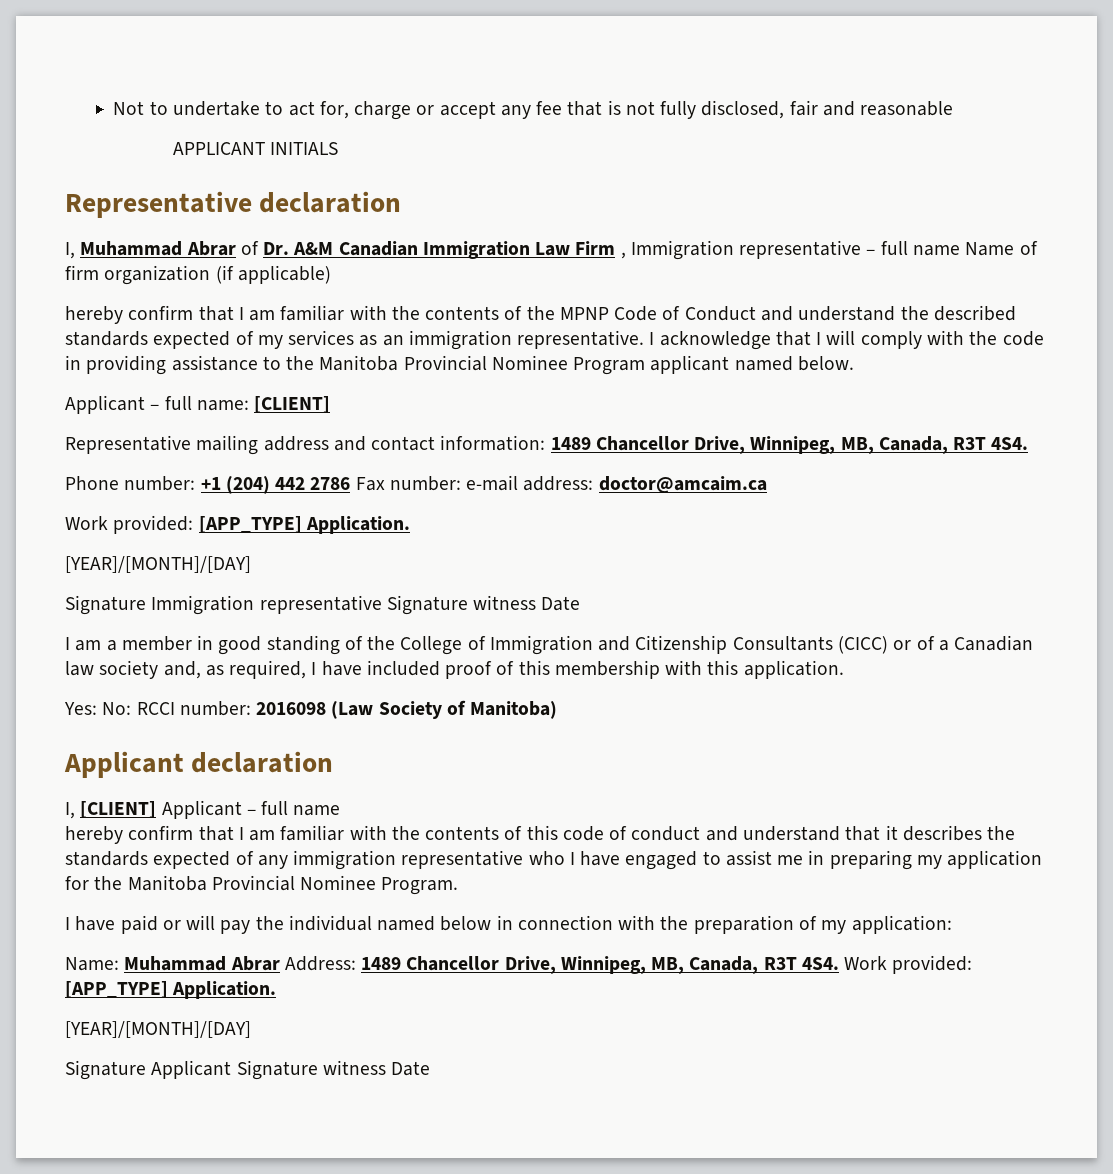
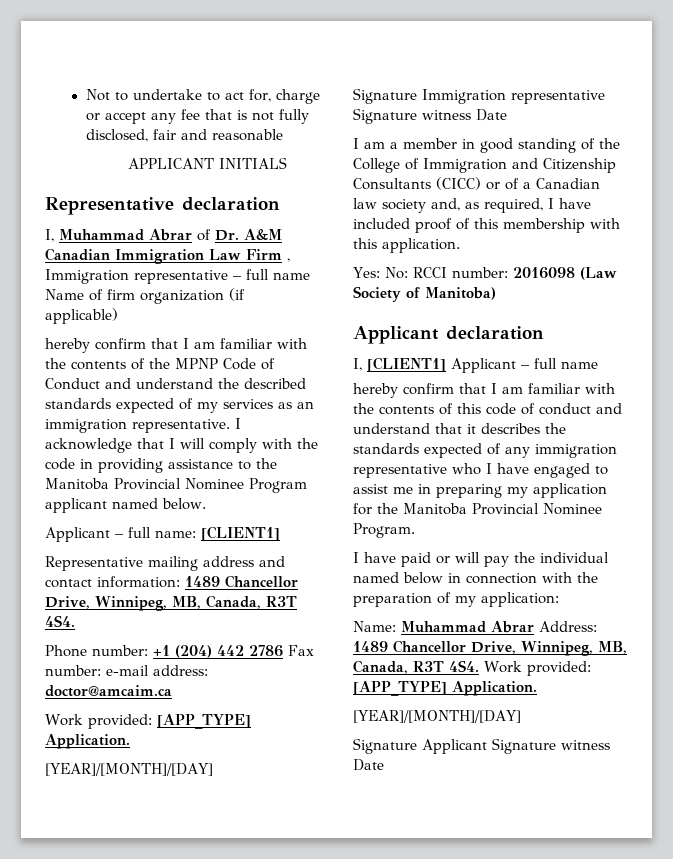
- Applicant – full name: [CLIENT]
+ Applicant – full name: [CLIENT1]
- I, [CLIENT] Applicant – full name
+ I, [CLIENT1] Applicant – full name

